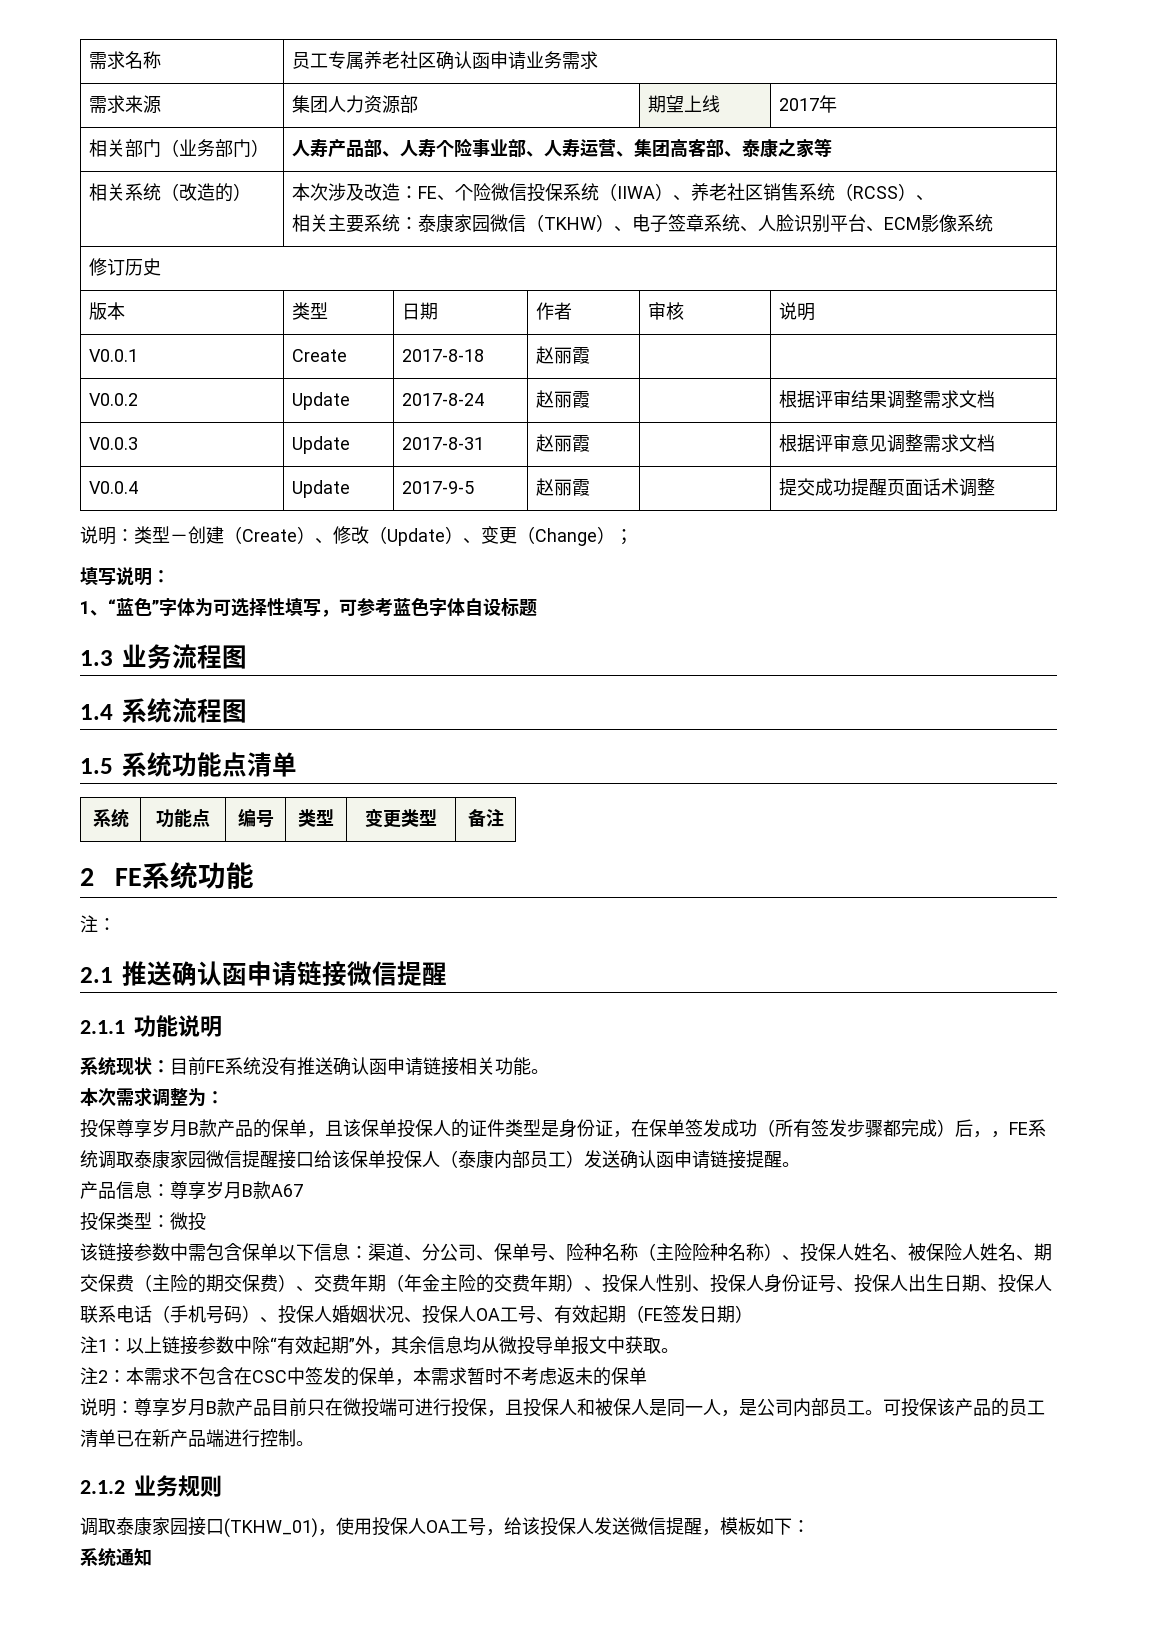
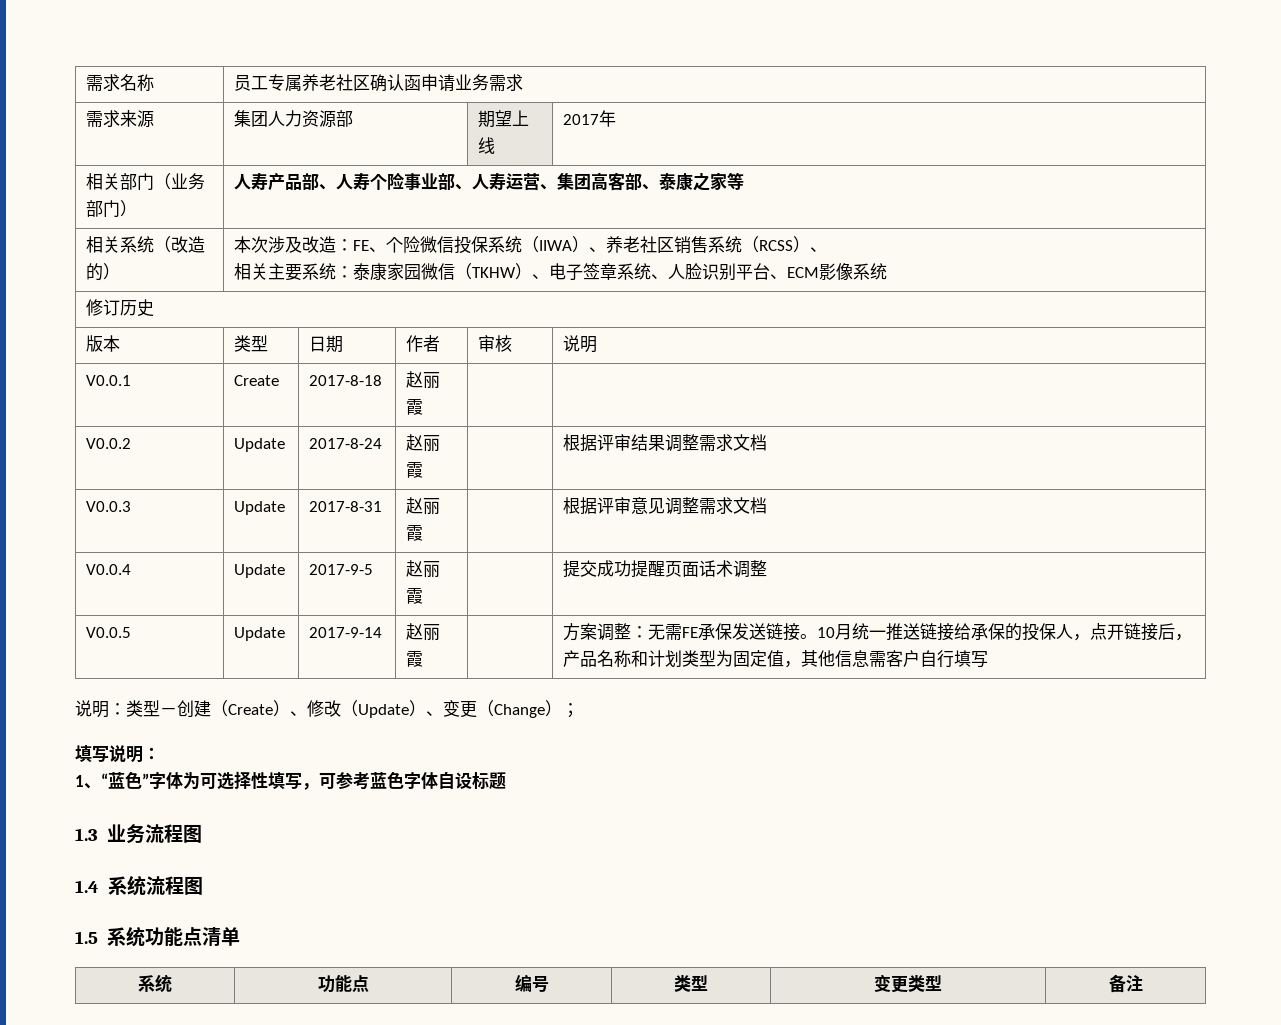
+ V0.0.5 | Update | 2017-9-14 | 赵丽霞 | | 方案调整：无需FE承保发送链接。10月统一推送链接给承保的投保人，点开链接后，产品名称和计划类型为固定值，其他信息需客户自行填写
- 2 FE系统功能
- 注：
- 2.1推送确认函申请链接微信提醒
- 2.1.1功能说明
- 系统现状：目前FE系统没有推送确认函申请链接相关功能。
- 本次需求调整为：
- 投保尊享岁月B款产品的保单，且该保单投保人的证件类型是身份证，在保单签发成功（所有签发步骤都完成）后，，FE系统调取泰康家园微信提醒接口给该保单投保人（泰康内部员工）发送确认函申请链接提醒。
- 产品信息：尊享岁月B款A67
- 投保类型：微投
- 该链接参数中需包含保单以下信息：渠道、分公司、保单号、险种名称（主险险种名称）、投保人姓名、被保险人姓名、期交保费（主险的期交保费）、交费年期（年金主险的交费年期）、投保人性别、投保人身份证号、投保人出生日期、投保人联系电话（手机号码）、投保人婚姻状况、投保人OA工号、有效起期（FE签发日期）
- 注1：以上链接参数中除“有效起期”外，其余信息均从微投导单报文中获取。
- 注2：本需求不包含在CSC中签发的保单，本需求暂时不考虑返未的保单
- 说明：尊享岁月B款产品目前只在微投端可进行投保，且投保人和被保人是同一人，是公司内部员工。可投保该产品的员工清单已在新产品端进行控制。
- 2.1.2业务规则
- 调取泰康家园接口(TKHW_01)，使用投保人OA工号，给该投保人发送微信提醒，模板如下：
- 系统通知

